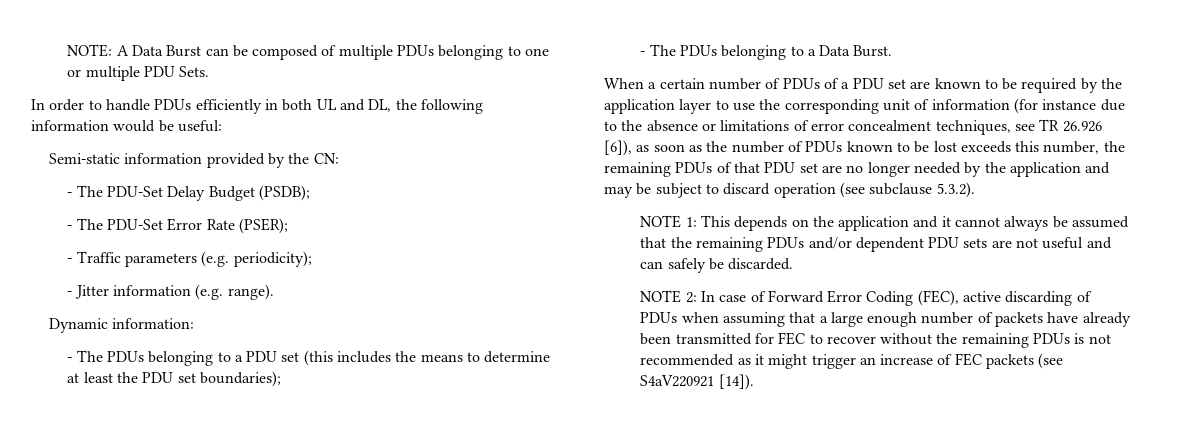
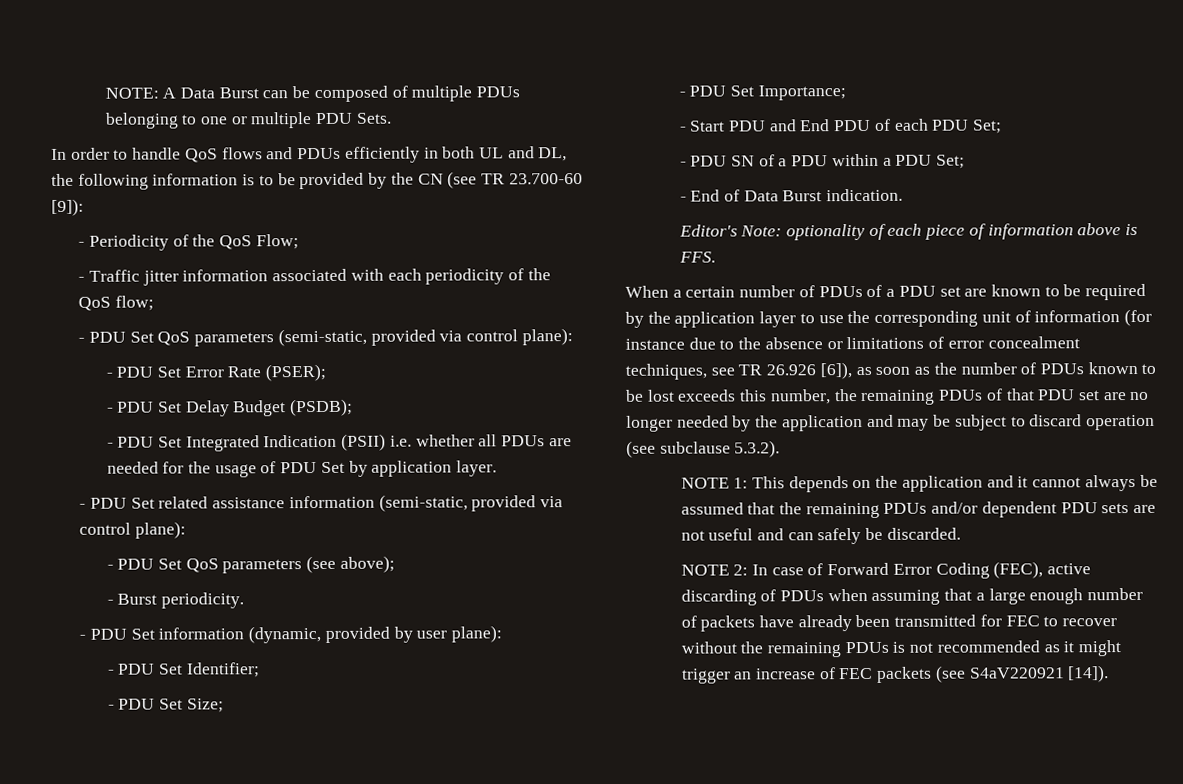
- In order to handle PDUs efficiently in both UL and DL, the following information would be useful:
- Semi-static information provided by the CN:
- - The PDU-Set Delay Budget (PSDB);
- - The PDU-Set Error Rate (PSER);
- - Traffic parameters (e.g. periodicity);
- - Jitter information (e.g. range).
- Dynamic information:
- - The PDUs belonging to a PDU set (this includes the means to determine at least the PDU set boundaries);
- - The PDUs belonging to a Data Burst.
+ In order to handle QoS flows and PDUs efficiently in both UL and DL, the following information is to be provided by the CN (see TR 23.700-60 [9]):
+ - Periodicity of the QoS Flow;
+ - Traffic jitter information associated with each periodicity of the QoS flow;
+ - PDU Set QoS parameters (semi-static, provided via control plane):
+ - PDU Set Error Rate (PSER);
+ - PDU Set Delay Budget (PSDB);
+ - PDU Set Integrated Indication (PSII) i.e. whether all PDUs are needed for the usage of PDU Set by application layer.
+ - PDU Set related assistance information (semi-static, provided via control plane):
+ - PDU Set QoS parameters (see above);
+ - Burst periodicity.
+ - PDU Set information (dynamic, provided by user plane):
+ - PDU Set Identifier;
+ - PDU Set Size;
+ - PDU Set Importance;
+ - Start PDU and End PDU of each PDU Set;
+ - PDU SN of a PDU within a PDU Set;
+ - End of Data Burst indication.
+ Editor's Note: optionality of each piece of information above is FFS.

